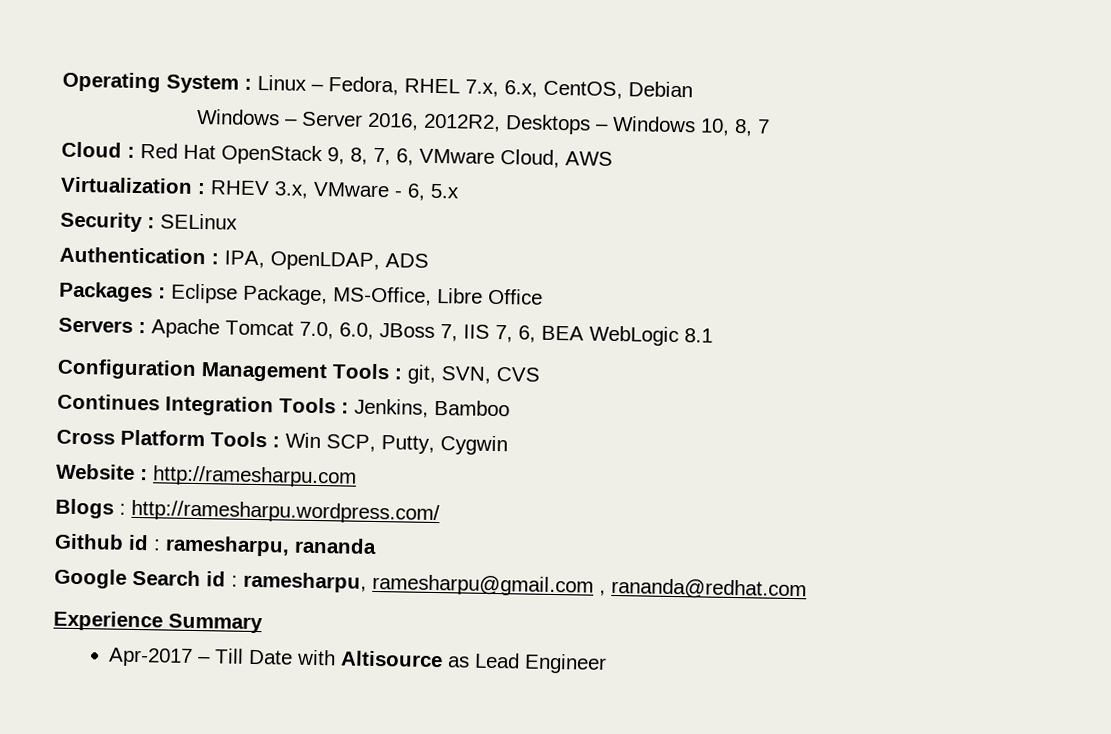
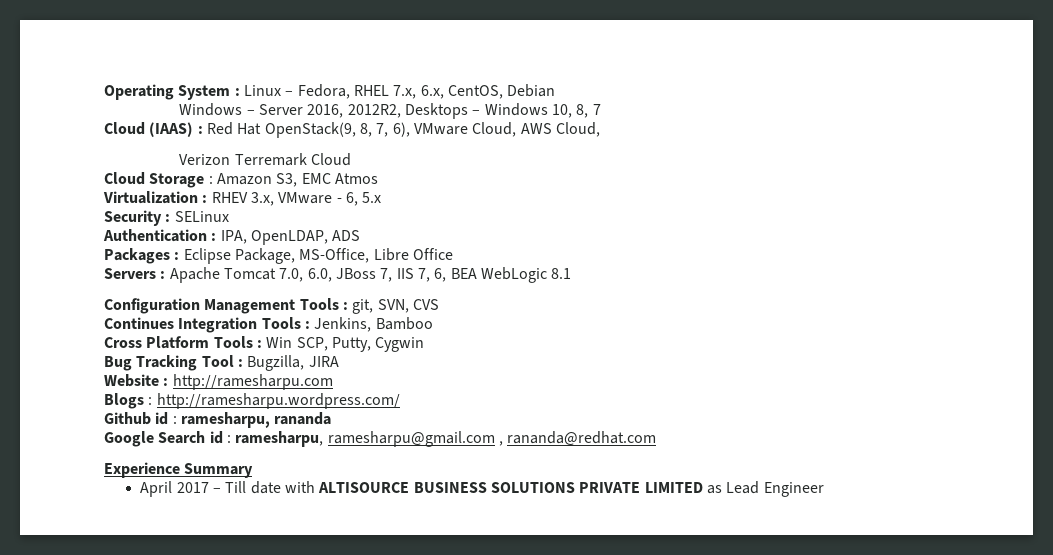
- Cloud : Red Hat OpenStack 9, 8, 7, 6, VMware Cloud, AWS
+ Cloud (IAAS) : Red Hat OpenStack(9, 8, 7, 6), VMware Cloud, AWS Cloud,
+ Verizon Terremark Cloud
+ Cloud Storage : Amazon S3, EMC Atmos
+ Bug Tracking Tool : Bugzilla, JIRA
- Apr-2017 – Till Date with Altisource as Lead Engineer
+ April 2017 – Till date with ALTISOURCE BUSINESS SOLUTIONS PRIVATE LIMITED as Lead Engineer

